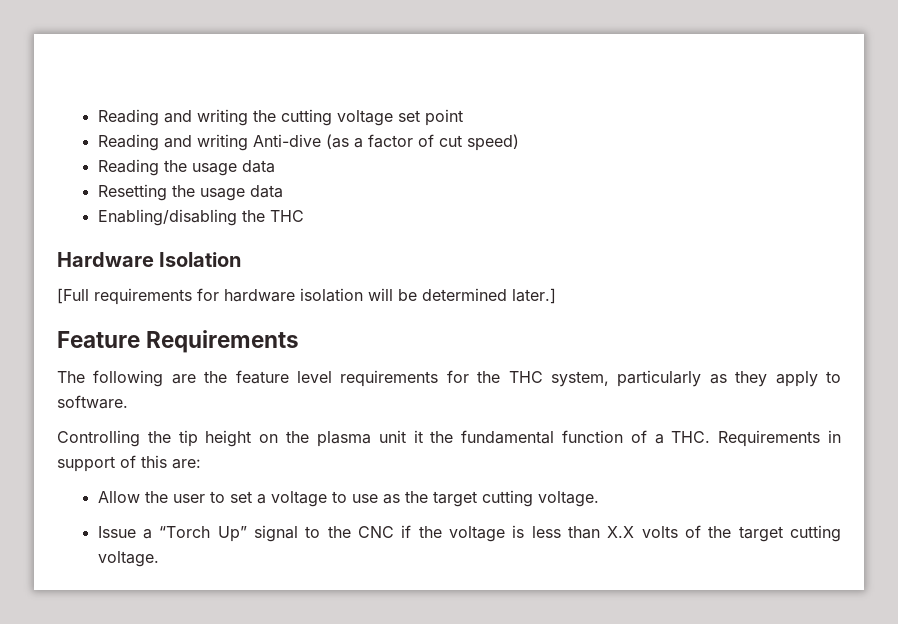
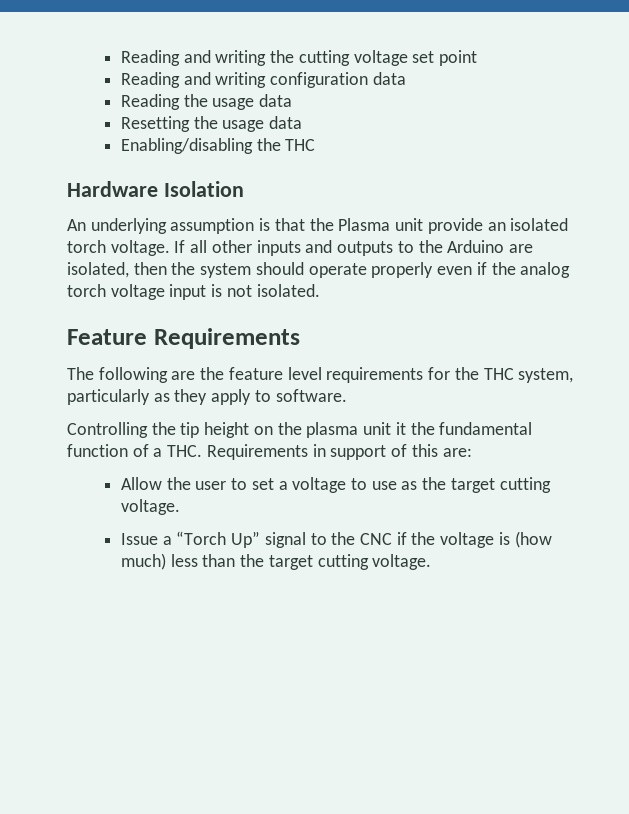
- Reading and writing Anti-dive (as a factor of cut speed)
+ Reading and writing configuration data
- [Full requirements for hardware isolation will be determined later.]
+ An underlying assumption is that the Plasma unit provide an isolated torch voltage. If all other inputs and outputs to the Arduino are isolated, then the system should operate properly even if the analog torch voltage input is not isolated.
- Issue a “Torch Up” signal to the CNC if the voltage is less than X.X volts of the target cutting voltage.
+ Issue a “Torch Up” signal to the CNC if the voltage is (how much) less than the target cutting voltage.

